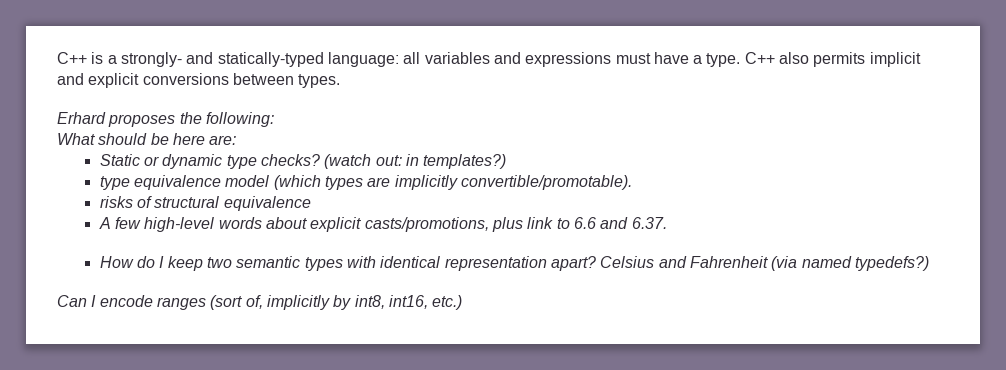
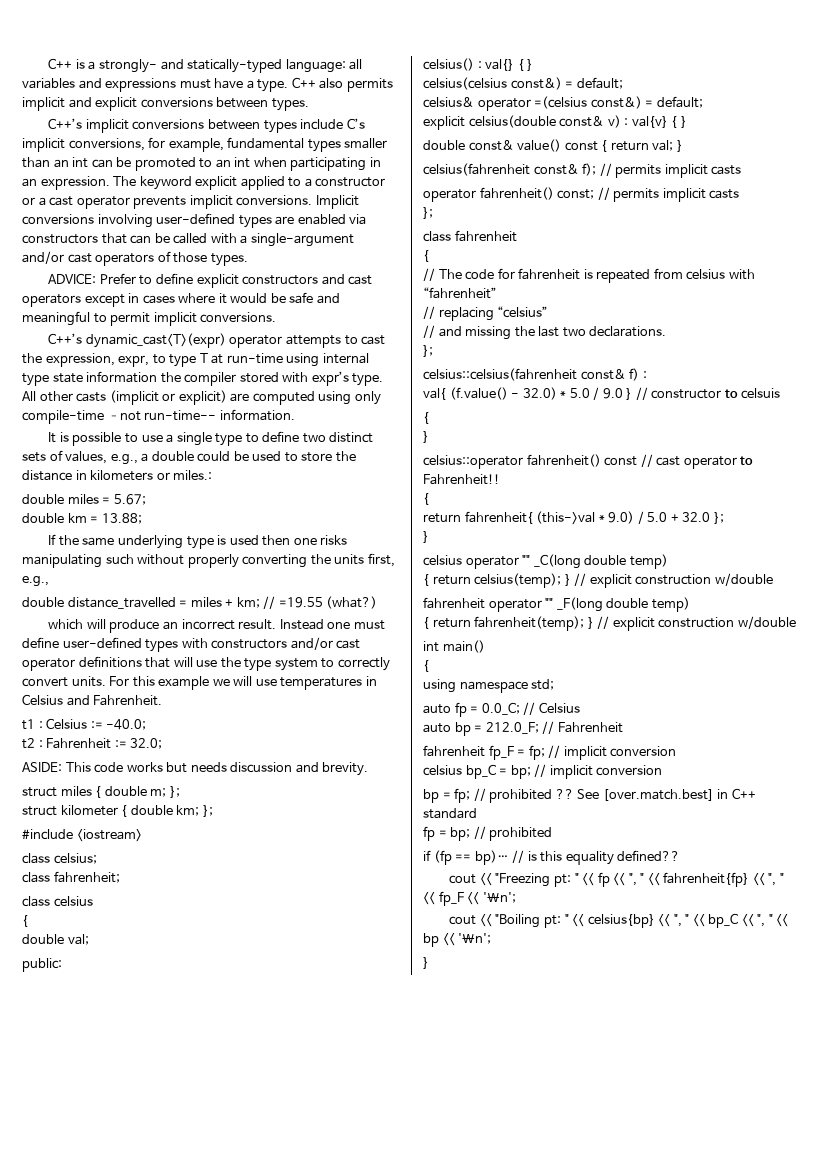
- Erhard proposes the following:
- What should be here are:
- Static or dynamic type checks? (watch out: in templates?)
- type equivalence model (which types are implicitly convertible/promotable).
- risks of structural equivalence
- A few high-level words about explicit casts/promotions, plus link to 6.6 and 6.37.
- How do I keep two semantic types with identical representation apart? Celsius and Fahrenheit (via named typedefs?)
- Can I encode ranges (sort of, implicitly by int8, int16, etc.)
+ C++’s implicit conversions between types include C’s implicit conversions, for example, fundamental types smaller than an int can be promoted to an int when participating in an expression. The keyword explicit applied to a constructor or a cast operator prevents implicit conversions. Implicit conversions involving user-defined types are enabled via constructors that can be called with a single-argument and/or cast operators of those types.
+ ADVICE: Prefer to define explicit constructors and cast operators except in cases where it would be safe and meaningful to permit implicit conversions.
+ C++’s dynamic_cast<T>(expr) operator attempts to cast the expression, expr, to type T at run-time using internal type state information the compiler stored with expr’s type. All other casts (implicit or explicit) are computed using only compile-time –not run-time-- information.
+ It is possible to use a single type to define two distinct sets of values, e.g., a double could be used to store the distance in kilometers or miles.:
+ double miles = 5.67;
+ double km = 13.88;
+ If the same underlying type is used then one risks manipulating such without properly converting the units first, e.g.,
+ double distance_travelled = miles + km; // =19.55 (what?)
+ which will produce an incorrect result. Instead one must define user-defined types with constructors and/or cast operator definitions that will use the type system to correctly convert units. For this example we will use temperatures in Celsius and Fahrenheit.
+ t1 : Celsius := -40.0;
+ t2 : Fahrenheit := 32.0;
+ ASIDE: This code works but needs discussion and brevity.
+ struct miles { double m; };
+ struct kilometer { double km; };
+ #include <iostream>
+ class celsius;
+ class fahrenheit;
+ class celsius
+ {
+ double val;
+ public:
+ celsius() : val{} { }
+ celsius(celsius const&) = default;
+ celsius& operator =(celsius const&) = default;
+ explicit celsius(double const& v) : val{v} { }
+ double const& value() const { return val; }
+ celsius(fahrenheit const& f); // permits implicit casts
+ operator fahrenheit() const; // permits implicit casts
+ };
+ class fahrenheit
+ {
+ // The code for fahrenheit is repeated from celsius with “fahrenheit”
+ // replacing “celsius”
+ // and missing the last two declarations.
+ };
+ celsius::celsius(fahrenheit const& f) :
+ val{ (f.value() - 32.0) * 5.0 / 9.0 } // constructor to celsuis
+ {
+ }
+ celsius::operator fahrenheit() const // cast operator to Fahrenheit!!
+ {
+ return fahrenheit{ (this->val * 9.0) / 5.0 + 32.0 };
+ }
+ celsius operator "" _C(long double temp)
+ { return celsius(temp); } // explicit construction w/double
+ fahrenheit operator "" _F(long double temp)
+ { return fahrenheit(temp); } // explicit construction w/double
+ int main()
+ {
+ using namespace std;
+ auto fp = 0.0_C; // Celsius
+ auto bp = 212.0_F; // Fahrenheit
+ fahrenheit fp_F = fp; // implicit conversion
+ celsius bp_C = bp; // implicit conversion
+ bp = fp; // prohibited ?? See [over.match.best] in C++ standard
+ fp = bp; // prohibited
+ if (fp == bp)… // is this equality defined??
+ cout << "Freezing pt: " << fp << ", " << fahrenheit{fp} << ", " << fp_F << '\n';
+ cout << "Boiling pt: " << celsius{bp} << ", " << bp_C << ", " << bp << '\n';
+ }

